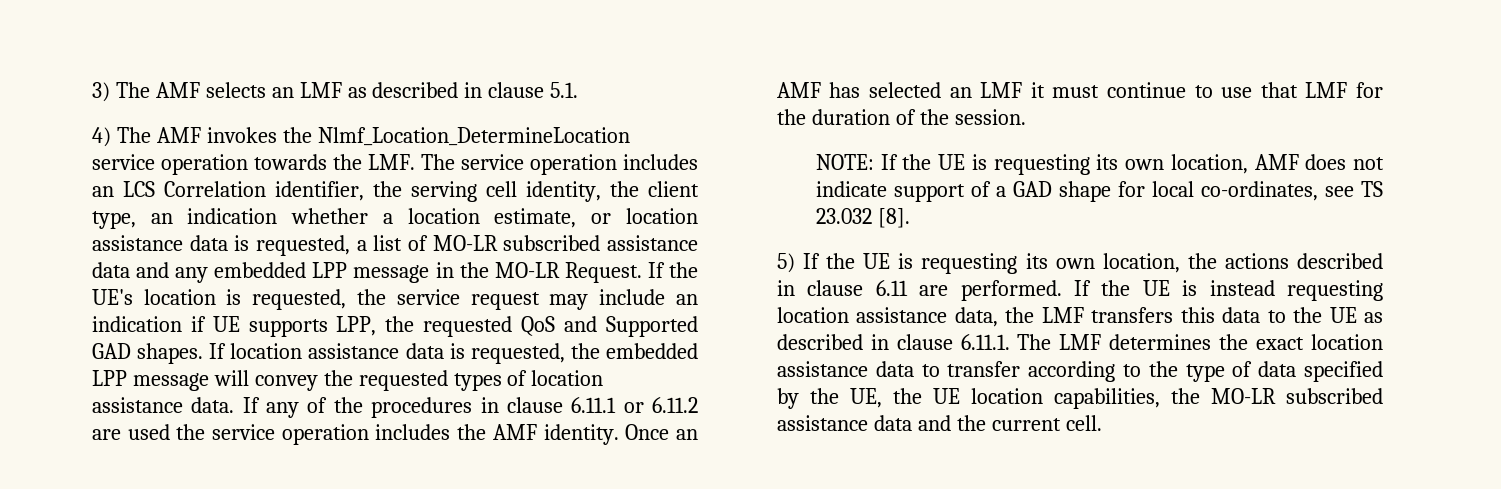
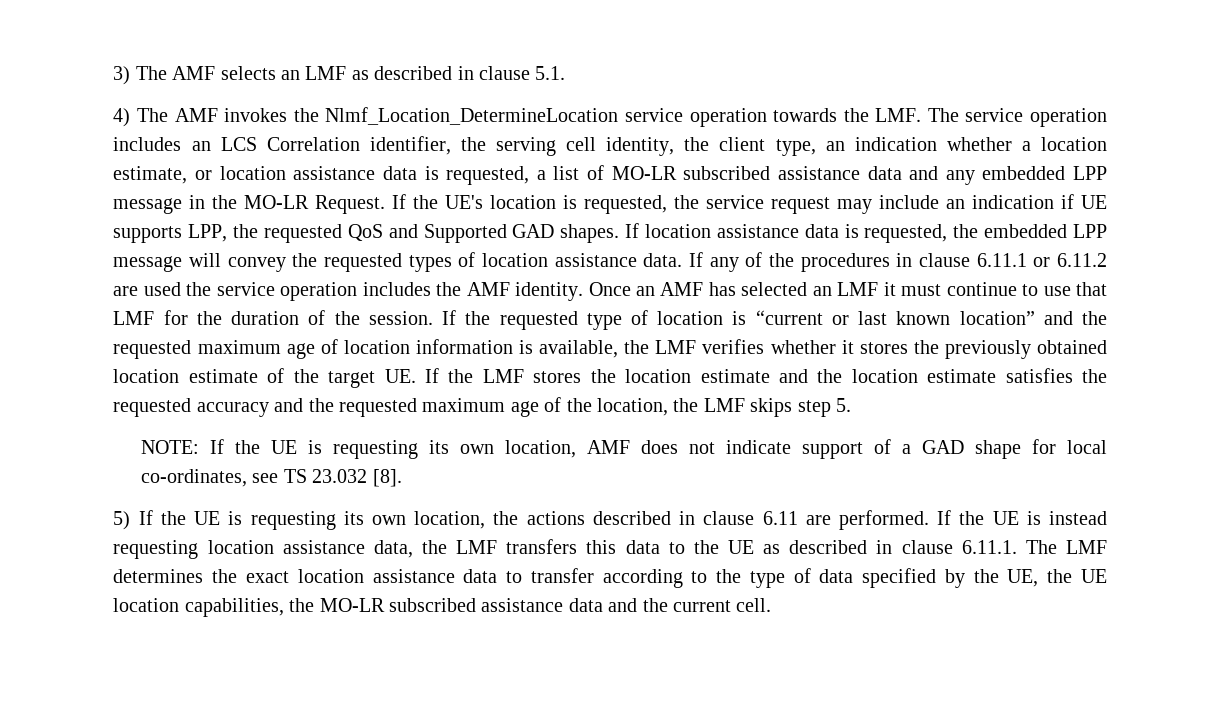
+ If the requested type of location is “current or last known location” and the requested maximum age of location information is available, the LMF verifies whether it stores the previously obtained location estimate of the target UE. If the LMF stores the location estimate and the location estimate satisfies the requested accuracy and the requested maximum age of the location, the LMF skips step 5.

